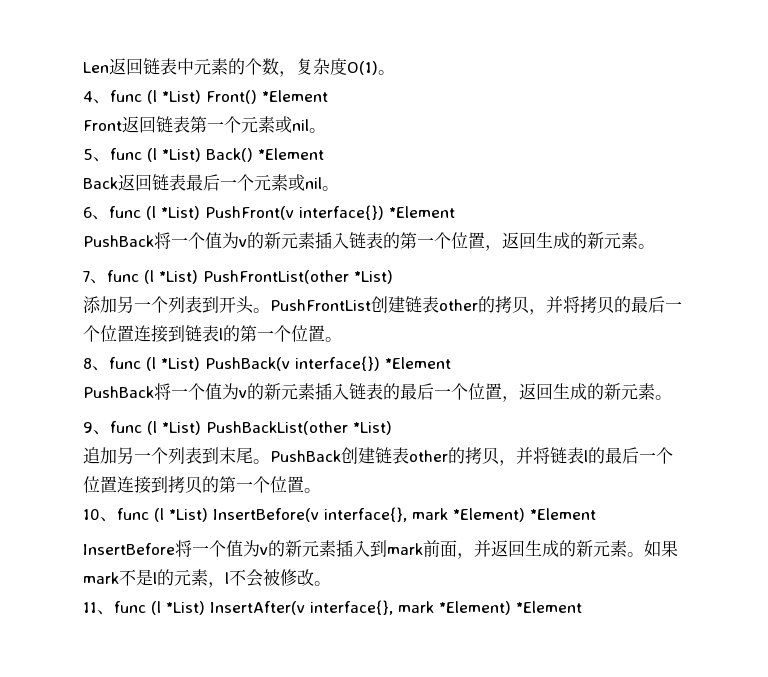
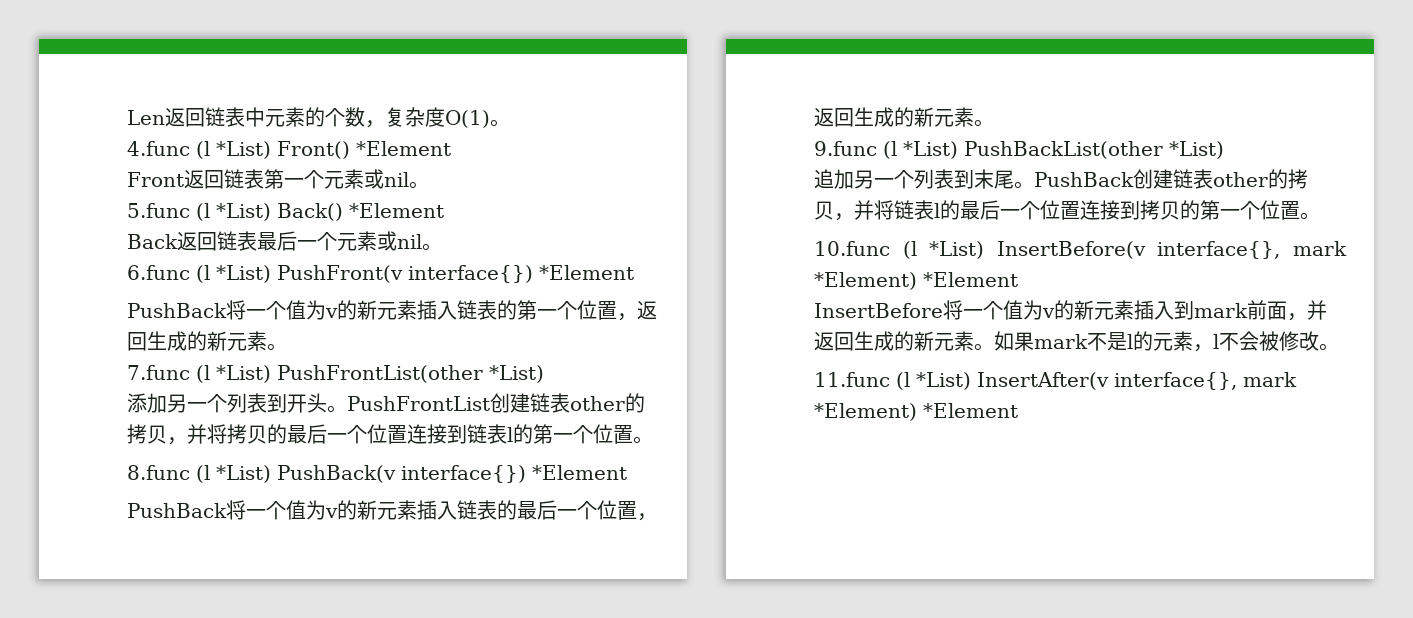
- 4、func (l *List) Front() *Element
+ 4.func (l *List) Front() *Element
- 5、func (l *List) Back() *Element
+ 5.func (l *List) Back() *Element
- 6、func (l *List) PushFront(v interface{}) *Element
+ 6.func (l *List) PushFront(v interface{}) *Element
- 7、func (l *List) PushFrontList(other *List)
+ 7.func (l *List) PushFrontList(other *List)
- 8、func (l *List) PushBack(v interface{}) *Element
+ 8.func (l *List) PushBack(v interface{}) *Element
- 9、func (l *List) PushBackList(other *List)
+ 9.func (l *List) PushBackList(other *List)
- 10、func (l *List) InsertBefore(v interface{}, mark *Element) *Element
+ 10.func (l *List) InsertBefore(v interface{}, mark *Element) *Element
- 11、func (l *List) InsertAfter(v interface{}, mark *Element) *Element
+ 11.func (l *List) InsertAfter(v interface{}, mark *Element) *Element

